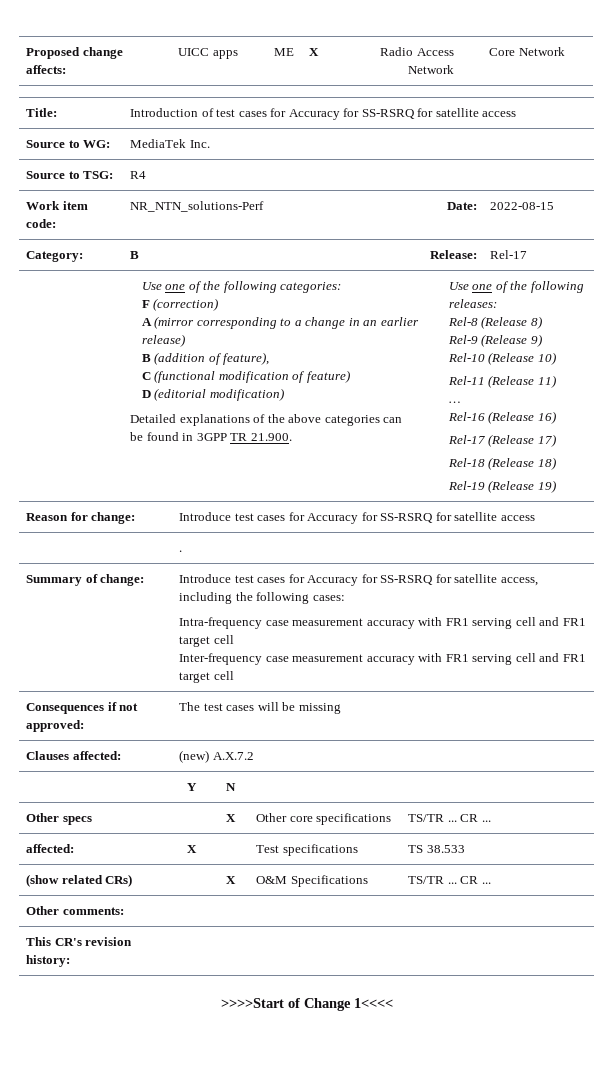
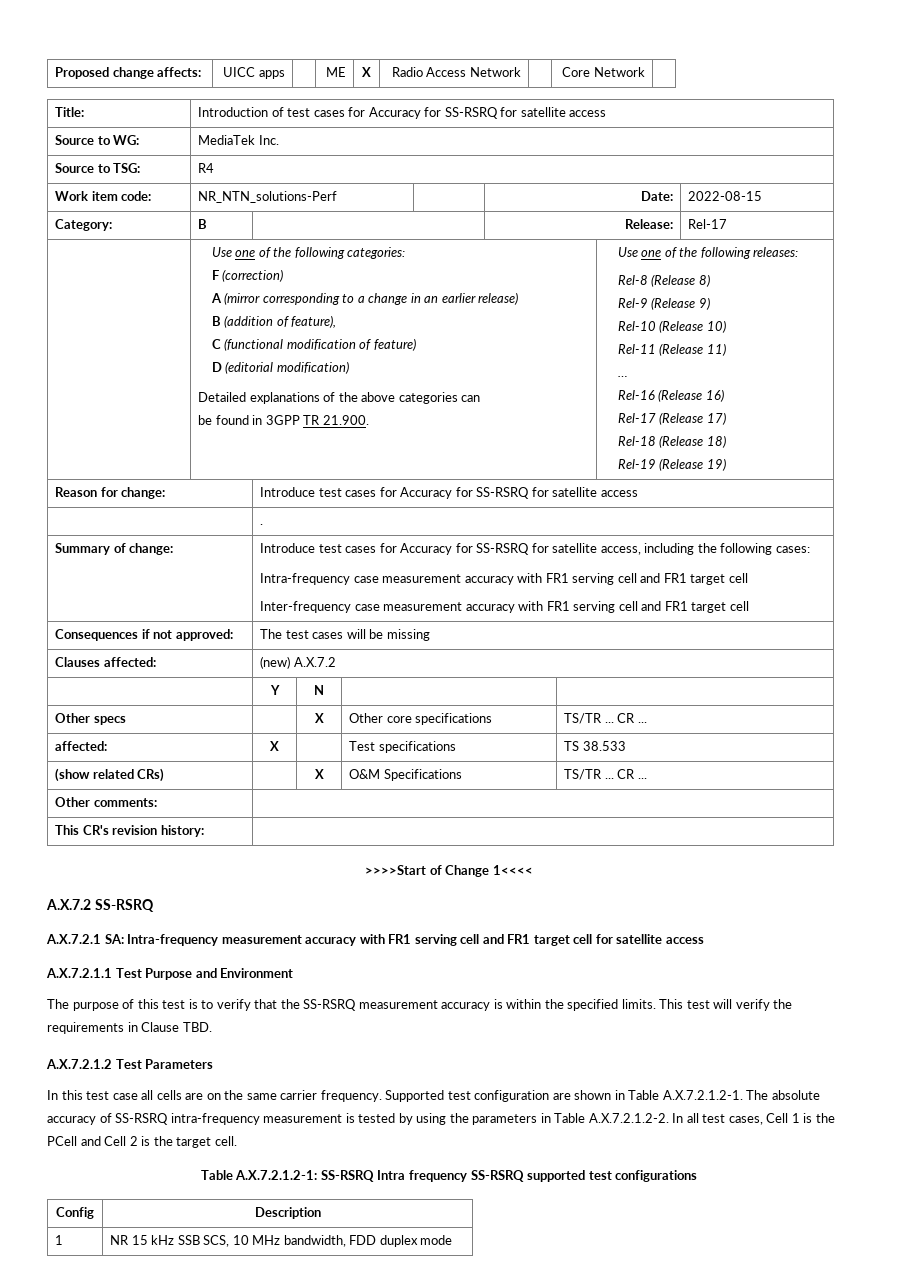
+ A.X.7.2 SS-RSRQ
+ A.X.7.2.1 SA: Intra-frequency measurement accuracy with FR1 serving cell and FR1 target cell for satellite access
+ A.X.7.2.1.1 Test Purpose and Environment
+ The purpose of this test is to verify that the SS-RSRQ measurement accuracy is within the specified limits. This test will verify the requirements in Clause TBD.
+ A.X.7.2.1.2 Test Parameters
+ In this test case all cells are on the same carrier frequency. Supported test configuration are shown in Table A.X.7.2.1.2-1. The absolute accuracy of SS-RSRQ intra-frequency measurement is tested by using the parameters in Table A.X.7.2.1.2-2. In all test cases, Cell 1 is the PCell and Cell 2 is the target cell.
+ Table A.X.7.2.1.2-1: SS-RSRQ Intra frequency SS-RSRQ supported test configurations
+ Config | Description
+ 1 | NR 15 kHz SSB SCS, 10 MHz bandwidth, FDD duplex mode

